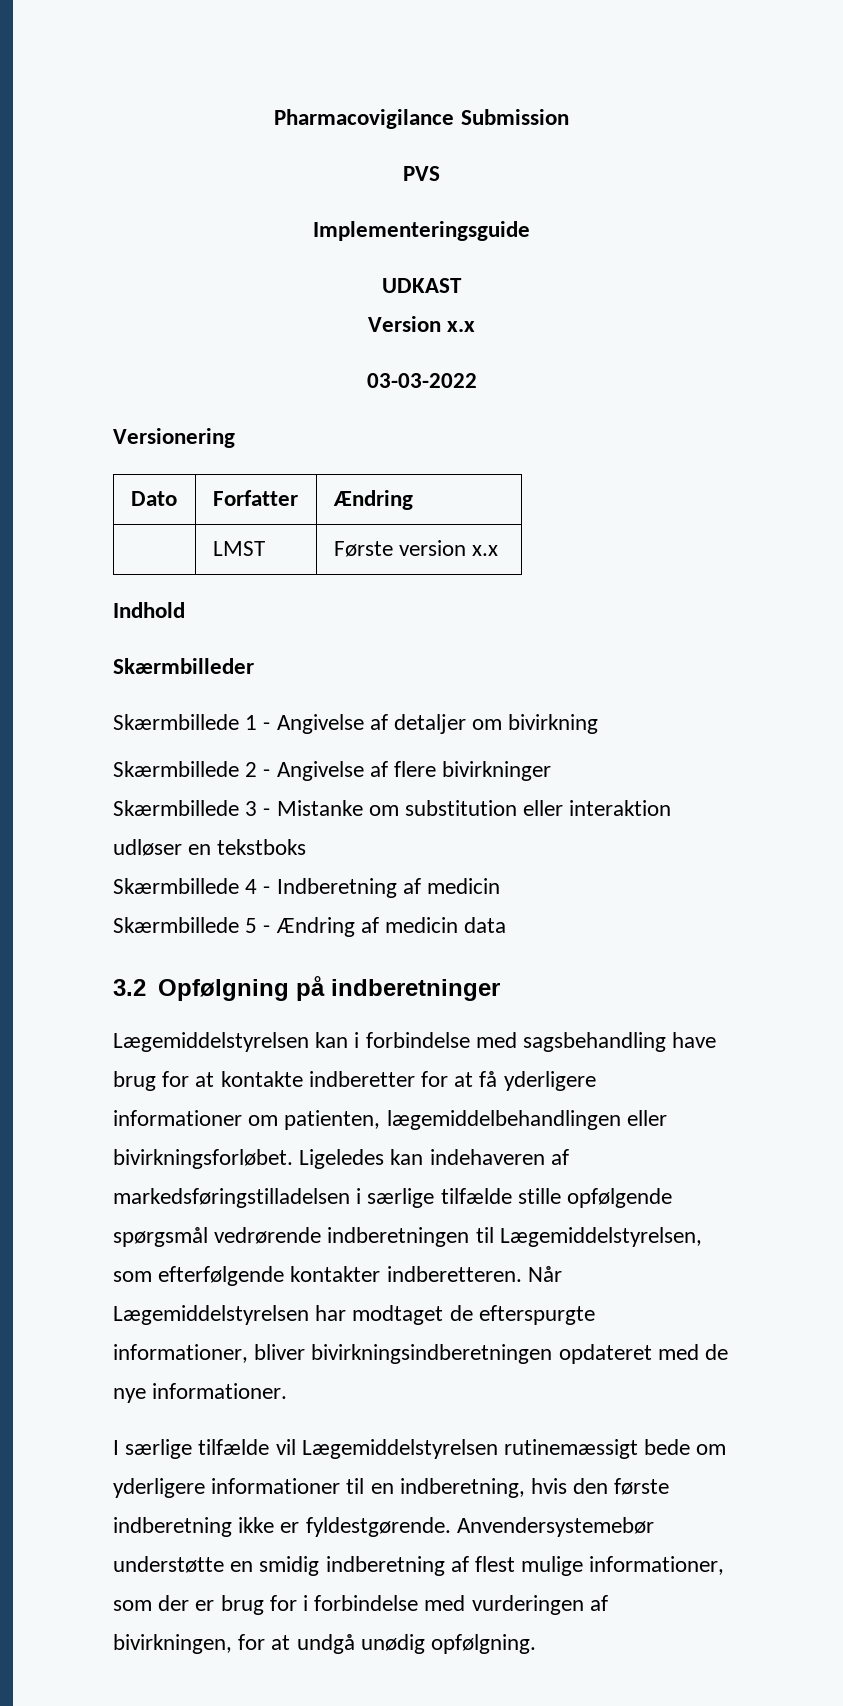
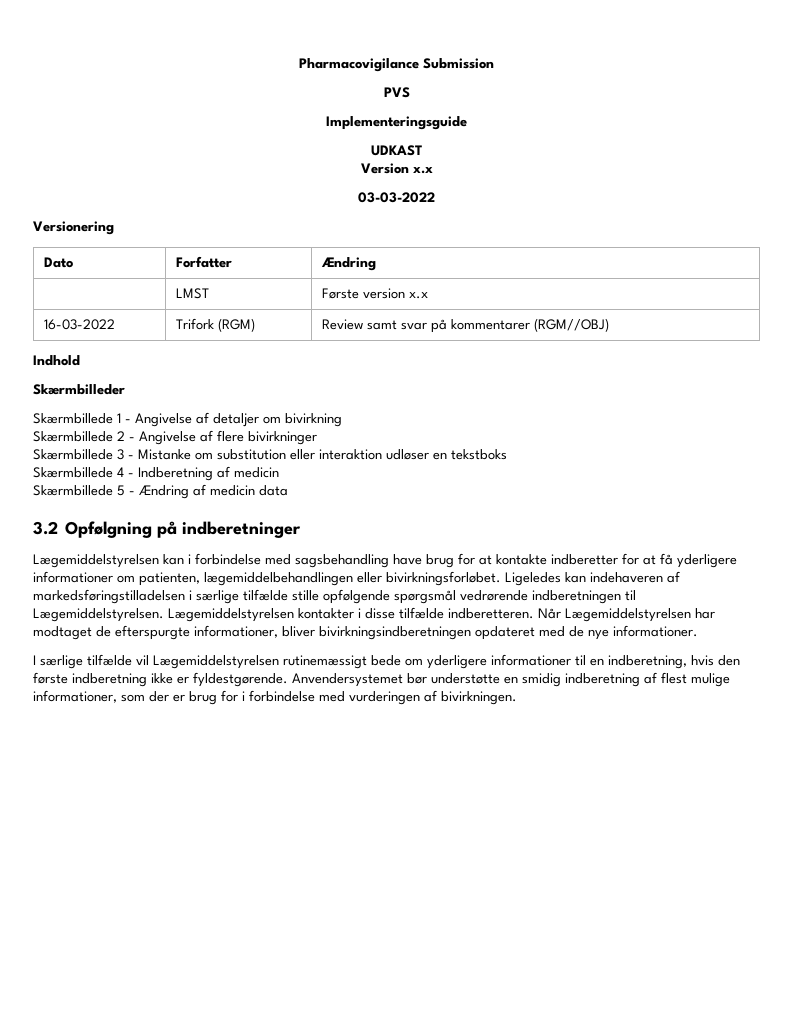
+ 16-03-2022 | Trifork (RGM) | Review samt svar på kommentarer (RGM//OBJ)
- Ligeledes kan indehaveren af markedsføringstilladelsen i særlige tilfælde stille opfølgende spørgsmål vedrørende indberetningen til Lægemiddelstyrelsen, som efterfølgende kontakter indberetteren.
+ Ligeledes kan indehaveren af markedsføringstilladelsen i særlige tilfælde stille opfølgende spørgsmål vedrørende indberetningen til Lægemiddelstyrelsen. Lægemiddelstyrelsen kontakter i disse tilfælde indberetteren.
- Anvendersystemebør understøtte en smidig indberetning af flest mulige informationer, som der er brug for i forbindelse med vurderingen af bivirkningen, for at undgå unødig opfølgning.
+ Anvendersystemet bør understøtte en smidig indberetning af flest mulige informationer, som der er brug for i forbindelse med vurderingen af bivirkningen.

